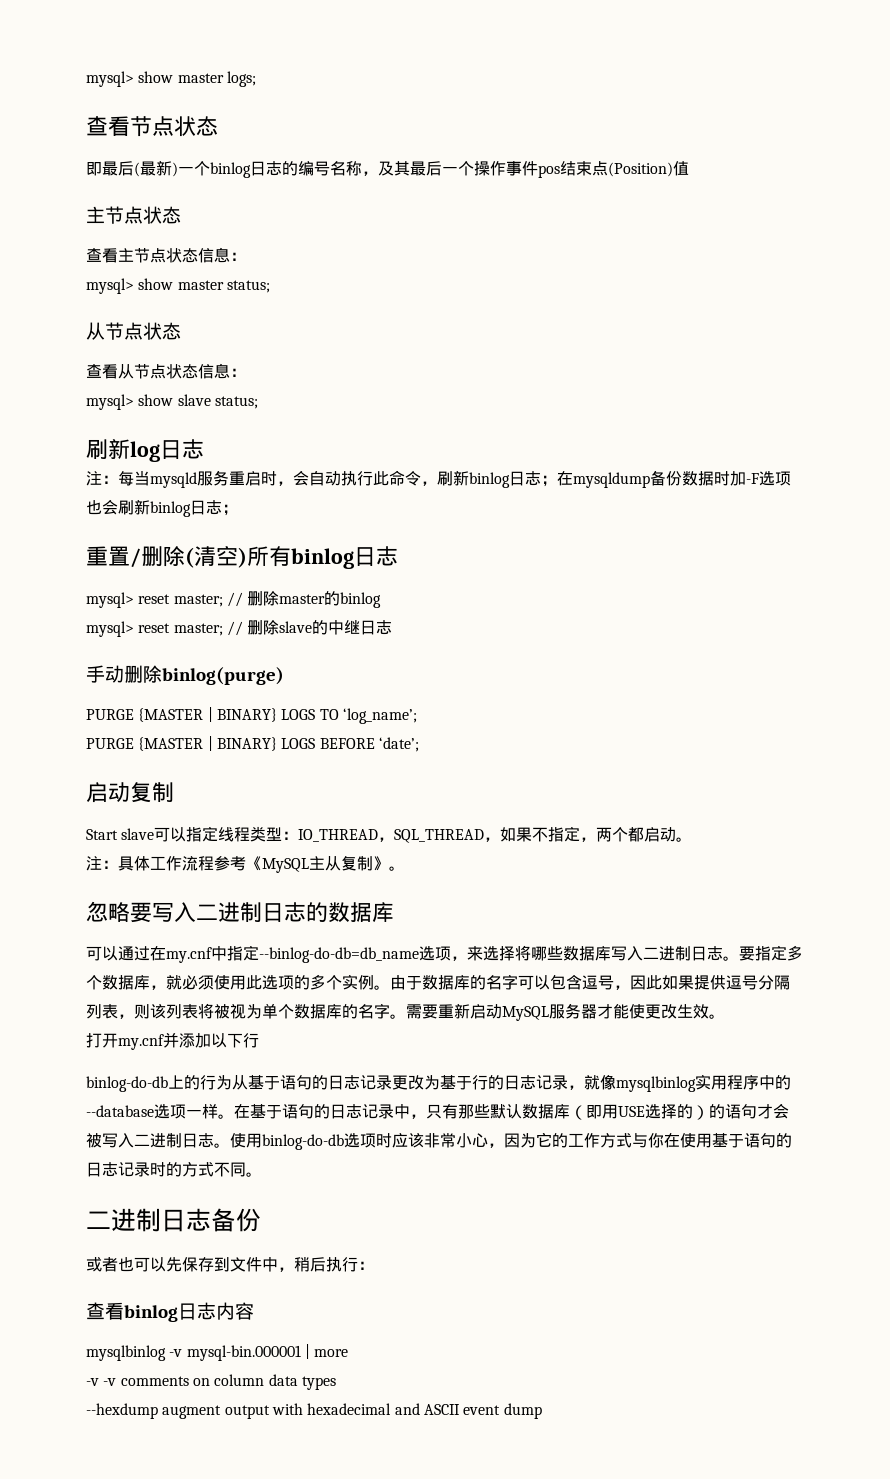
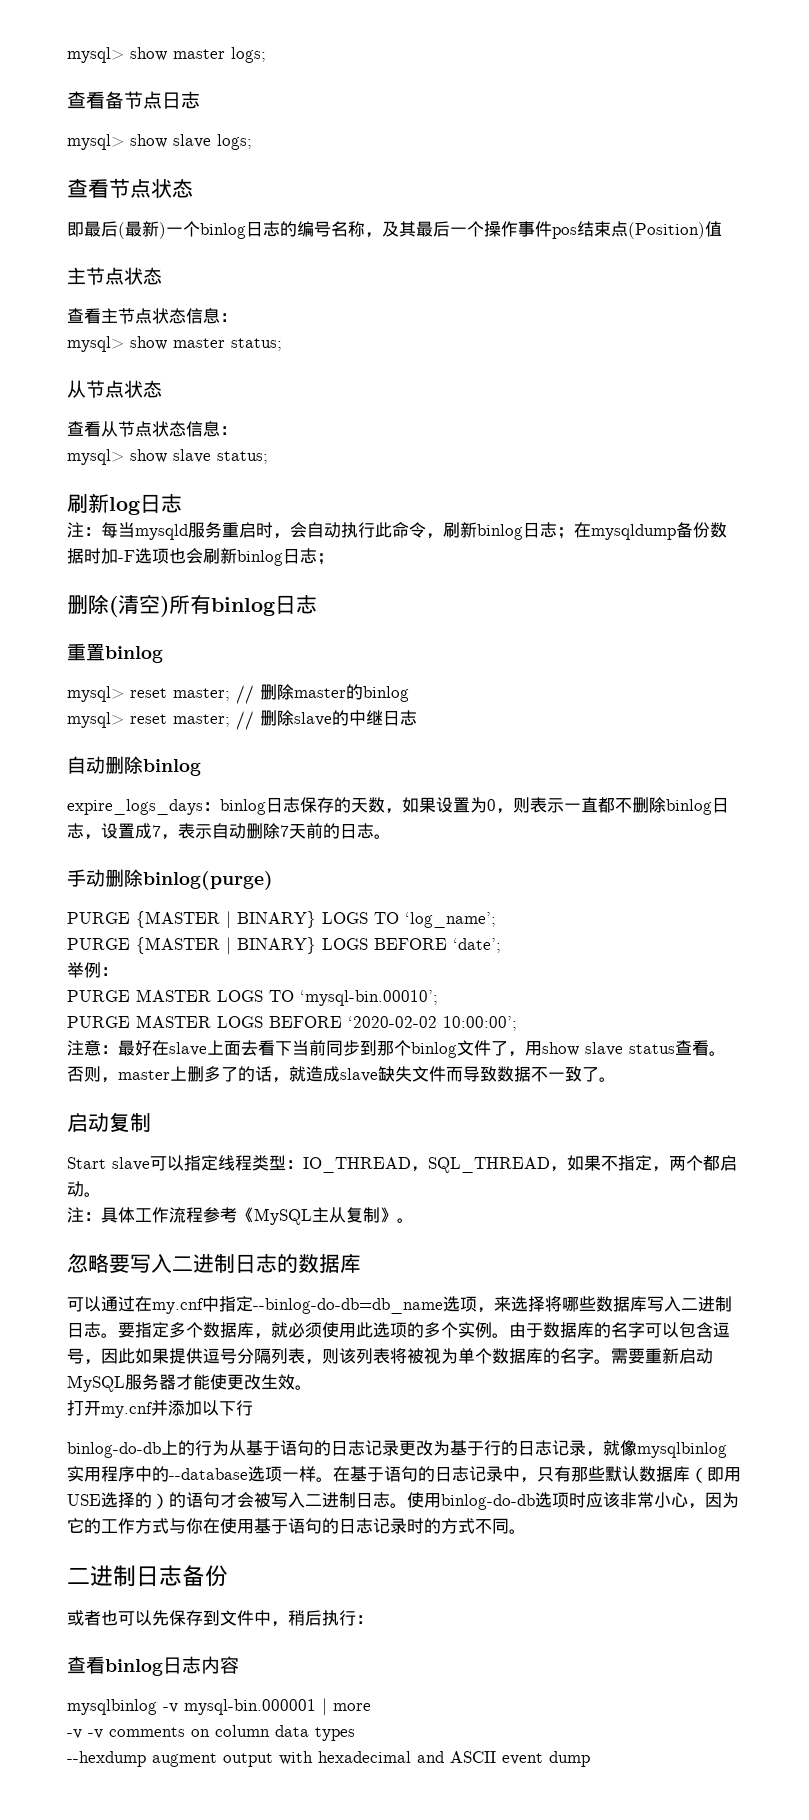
+ 查看备节点日志
+ mysql> show slave logs;
- 重置/删除(清空)所有binlog日志
+ 删除(清空)所有binlog日志
+ 重置binlog
+ 自动删除binlog
+ expire_logs_days：binlog日志保存的天数，如果设置为0，则表示一直都不删除binlog日志，设置成7，表示自动删除7天前的日志。
+ 举例：
+ PURGE MASTER LOGS TO ‘mysql-bin.00010’;
+ PURGE MASTER LOGS BEFORE ‘2020-02-02 10:00:00’;
+ 注意：最好在slave上面去看下当前同步到那个binlog文件了，用show slave status查看。否则，master上删多了的话，就造成slave缺失文件而导致数据不一致了。

